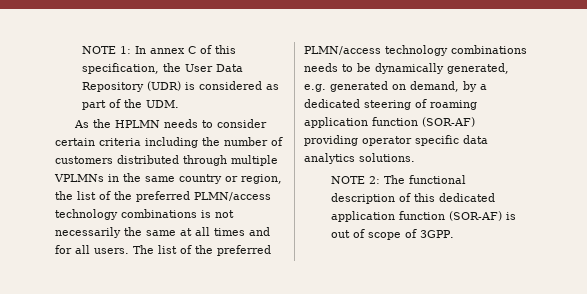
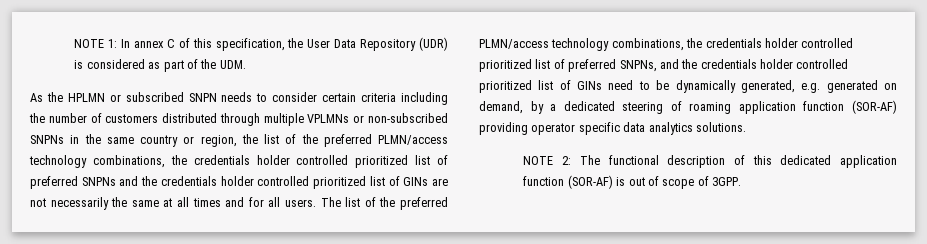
- As the HPLMN needs to consider certain criteria including the number of customers distributed through multiple VPLMNs in the same country or region, the list of the preferred PLMN/access technology combinations is not necessarily the same at all times and for all users.
+ As the HPLMN or subscribed SNPN needs to consider certain criteria including the number of customers distributed through multiple VPLMNs or non-subscribed SNPNs in the same country or region, the list of the preferred PLMN/access technology combinations, the credentials holder controlled prioritized list of preferred SNPNs and the credentials holder controlled prioritized list of GINs are not necessarily the same at all times and for all users.
- The list of the preferred PLMN/access technology combinations needs to be dynamically generated, e.g. generated on demand, by a dedicated steering of roaming application function (SOR-AF) providing operator specific data analytics solutions.
+ The list of the preferred PLMN/access technology combinations, the credentials holder controlled prioritized list of preferred SNPNs, and the credentials holder controlled prioritized list of GINs need to be dynamically generated, e.g. generated on demand, by a dedicated steering of roaming application function (SOR-AF) providing operator specific data analytics solutions.

